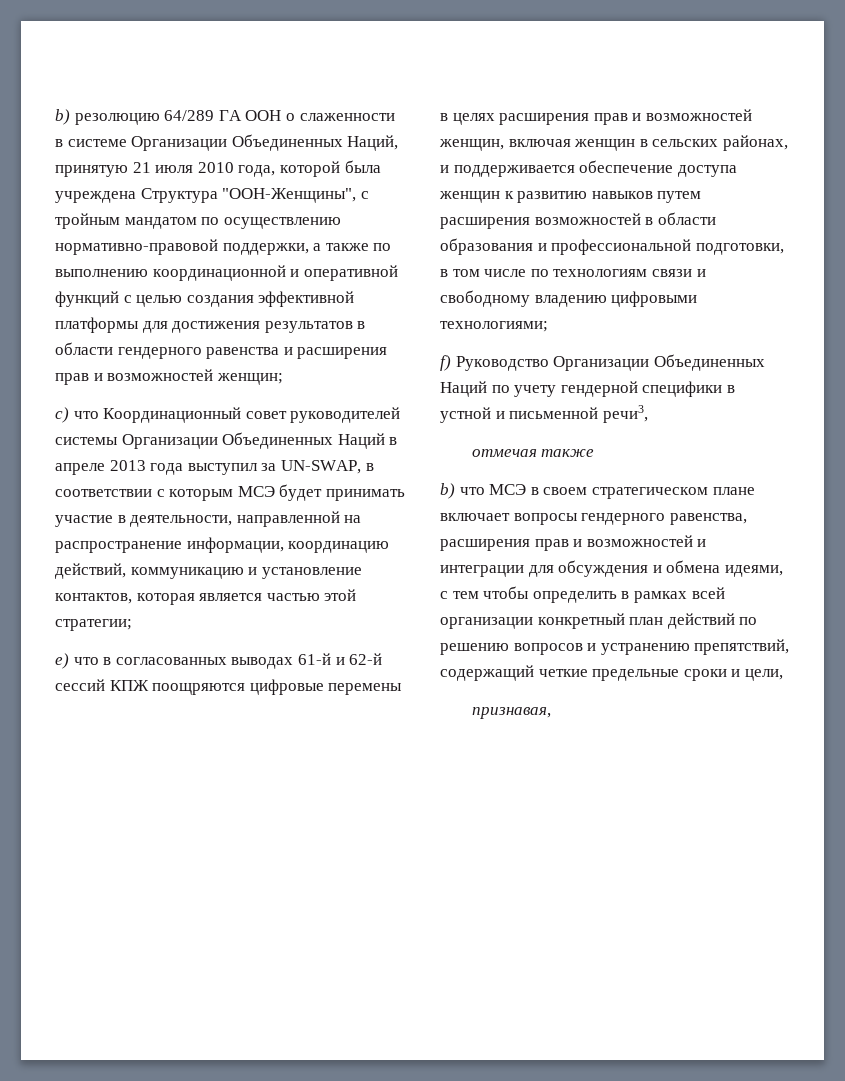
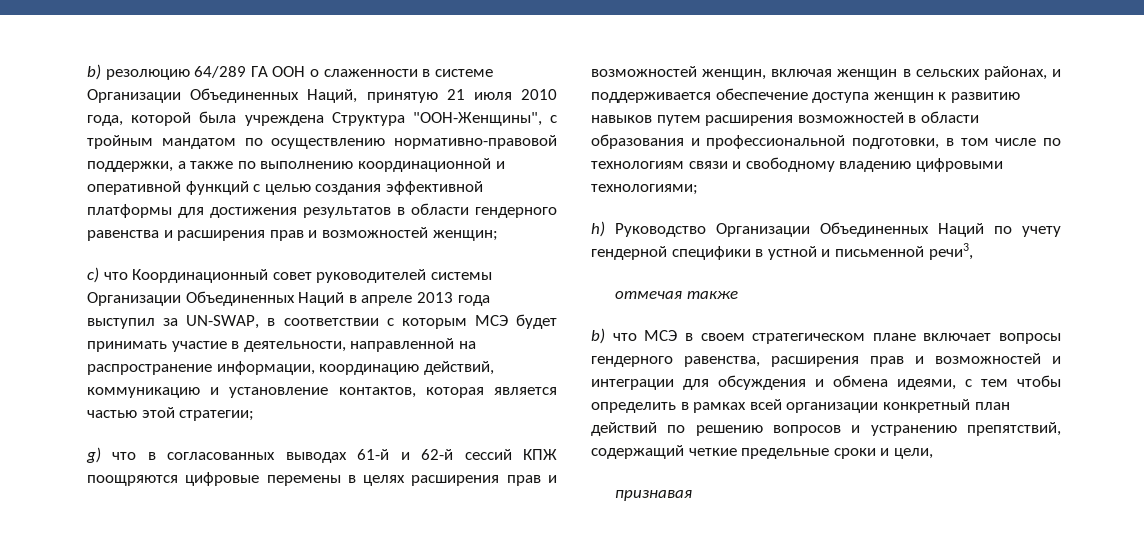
- e) что в согласованных выводах 61-й и 62-й сессий КПЖ поощряются цифровые перемены в целях расширения прав и возможностей женщин, включая женщин в сельских районах, и поддерживается обеспечение доступа женщин к развитию навыков путем расширения возможностей в области образования и профессиональной подготовки, в том числе по технологиям связи и свободному владению цифровыми технологиями;
+ g) что в согласованных выводах 61-й и 62-й сессий КПЖ поощряются цифровые перемены в целях расширения прав и возможностей женщин, включая женщин в сельских районах, и поддерживается обеспечение доступа женщин к развитию навыков путем расширения возможностей в области образования и профессиональной подготовки, в том числе по технологиям связи и свободному владению цифровыми технологиями;
- f) Руководство Организации Объединенных Наций по учету гендерной специфики в устной и письменной речи3,
+ h) Руководство Организации Объединенных Наций по учету гендерной специфики в устной и письменной речи3,
- признавая,
+ признавая

